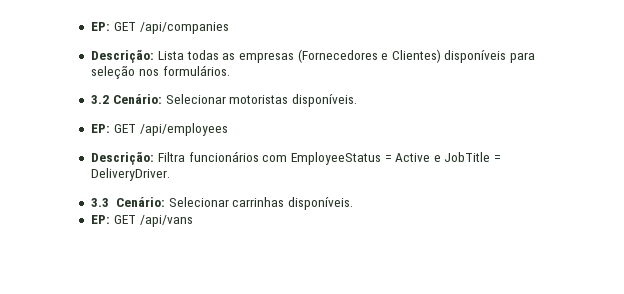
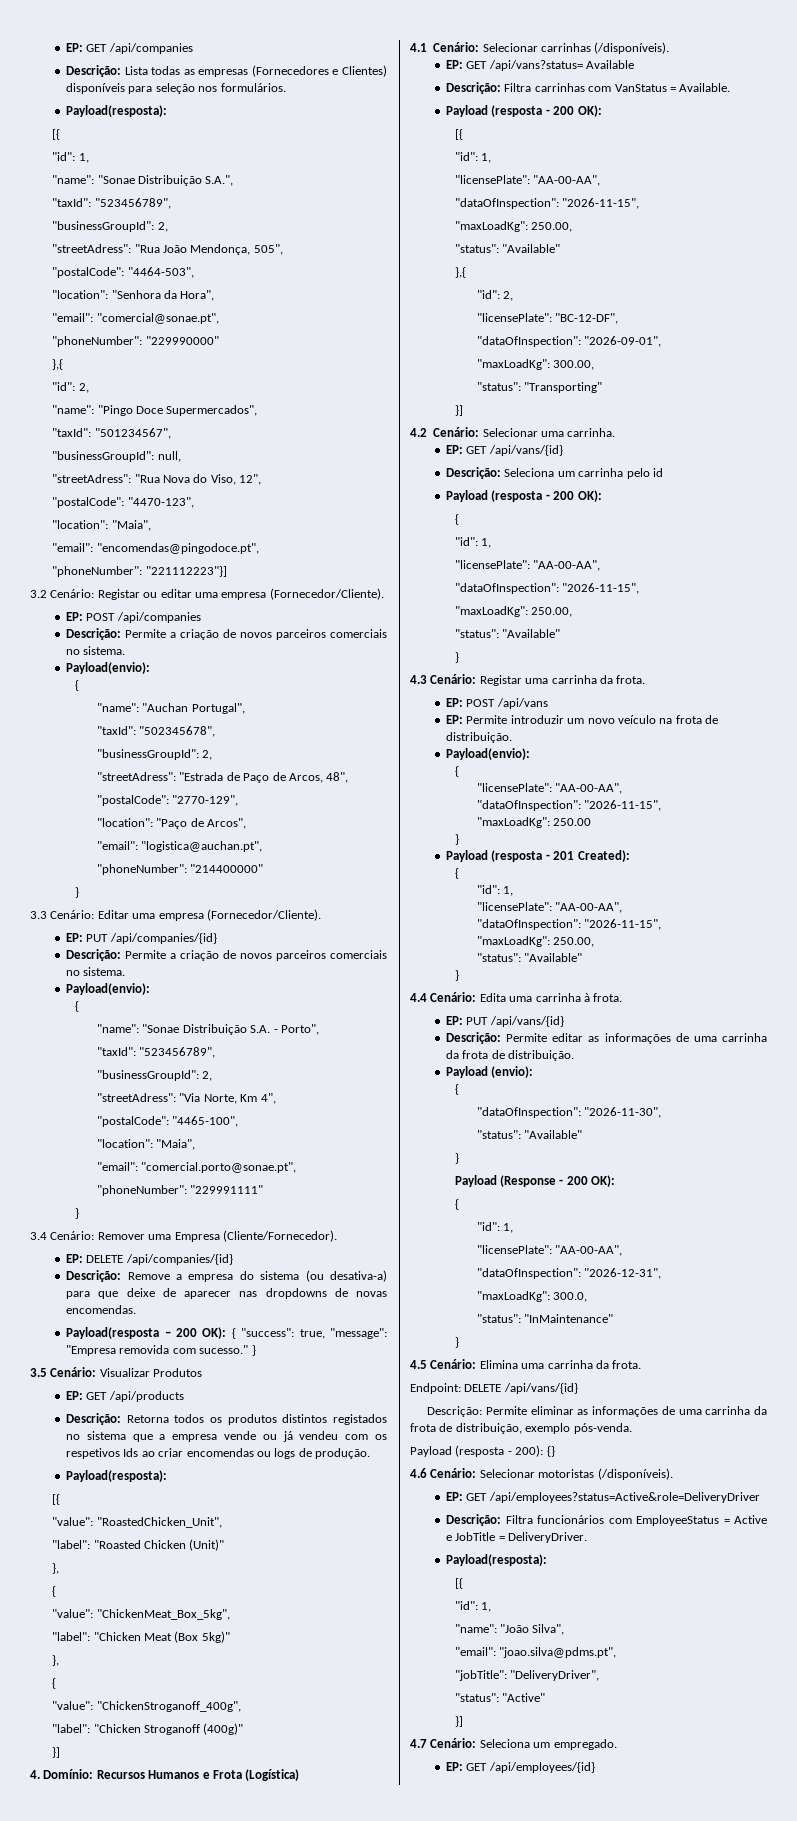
  Descrição: Lista todas as empresas (Fornecedores e Clientes) disponíveis para seleção nos formulários.
- 3.2 Cenário: Selecionar motoristas disponíveis.
- EP: GET /api/employees
+ Payload(resposta):
+ [{
+ "id": 1,
+ "name": "Sonae Distribuição S.A.",
+ "taxId": "523456789",
+ "businessGroupId": 2,
+ "streetAdress": "Rua João Mendonça, 505",
+ "postalCode": "4464-503",
+ "location": "Senhora da Hora",
+ "email": "comercial@sonae.pt",
+ "phoneNumber": "229990000"
+ },{
+ "id": 2,
+ "name": "Pingo Doce Supermercados",
+ "taxId": "501234567",
+ "businessGroupId": null,
+ "streetAdress": "Rua Nova do Viso, 12",
+ "postalCode": "4470-123",
+ "location": "Maia",
+ "email": "encomendas@pingodoce.pt",
+ "phoneNumber": "221112223"}]
+ 3.2 Cenário: Registar ou editar uma empresa (Fornecedor/Cliente).
+ EP: POST /api/companies
+ Descrição: Permite a criação de novos parceiros comerciais no sistema.
+ Payload(envio):
+ {
+ "name": "Auchan Portugal",
+ "taxId": "502345678",
+ "businessGroupId": 2,
+ "streetAdress": "Estrada de Paço de Arcos, 48",
+ "postalCode": "2770-129",
+ "location": "Paço de Arcos",
+ "email": "logistica@auchan.pt",
+ "phoneNumber": "214400000"
+ }
+ 3.3 Cenário: Editar uma empresa (Fornecedor/Cliente).
+ EP: PUT /api/companies/{id}
+ Descrição: Permite a criação de novos parceiros comerciais no sistema.
+ Payload(envio):
+ {
+ "name": "Sonae Distribuição S.A. - Porto",
+ "taxId": "523456789",
+ "businessGroupId": 2,
+ "streetAdress": "Via Norte, Km 4",
+ "postalCode": "4465-100",
+ "location": "Maia",
+ "email": "comercial.porto@sonae.pt",
+ "phoneNumber": "229991111"
+ }
+ 3.4 Cenário: Remover uma Empresa (Cliente/Fornecedor).
+ EP: DELETE /api/companies/{id}
+ Descrição: Remove a empresa do sistema (ou desativa-a) para que deixe de aparecer nas dropdowns de novas encomendas.
+ Payload(resposta – 200 OK): { "success": true, "message": "Empresa removida com sucesso." }
+ 3.5 Cenário: Visualizar Produtos
+ EP: GET /api/products
+ Descrição: Retorna todos os produtos distintos registados no sistema que a empresa vende ou já vendeu com os respetivos Ids ao criar encomendas ou logs de produção.
+ Payload(resposta):
+ [{
+ "value": "RoastedChicken_Unit",
+ "label": "Roasted Chicken (Unit)"
+ },
+ {
+ "value": "ChickenMeat_Box_5kg",
+ "label": "Chicken Meat (Box 5kg)"
+ },
+ {
+ "value": "ChickenStroganoff_400g",
+ "label": "Chicken Stroganoff (400g)"
+ }]
+ 4. Domínio: Recursos Humanos e Frota (Logística)
+ 4.1 Cenário: Selecionar carrinhas (/disponíveis).
+ EP: GET /api/vans?status= Available
+ Descrição: Filtra carrinhas com VanStatus = Available.
+ Payload (resposta - 200 OK):
+ [{
+ "id": 1,
+ "licensePlate": "AA-00-AA",
+ "dataOfInspection": "2026-11-15",
+ "maxLoadKg": 250.00,
+ "status": "Available"
+ },{
+ "id": 2,
+ "licensePlate": "BC-12-DF",
+ "dataOfInspection": "2026-09-01",
+ "maxLoadKg": 300.00,
+ "status": "Transporting"
+ }]
+ 4.2 Cenário: Selecionar uma carrinha.
+ EP: GET /api/vans/{id}
+ Descrição: Seleciona um carrinha pelo id
+ Payload (resposta - 200 OK):
+ {
+ "id": 1,
+ "licensePlate": "AA-00-AA",
+ "dataOfInspection": "2026-11-15",
+ "maxLoadKg": 250.00,
+ "status": "Available"
+ }
+ 4.3 Cenário: Registar uma carrinha da frota.
+ EP: POST /api/vans
+ EP: Permite introduzir um novo veículo na frota de distribuição.
+ Payload(envio):
+ {
+ "licensePlate": "AA-00-AA",
+ "dataOfInspection": "2026-11-15",
+ "maxLoadKg": 250.00
+ }
+ Payload (resposta - 201 Created):
+ {
+ "id": 1,
+ "licensePlate": "AA-00-AA",
+ "dataOfInspection": "2026-11-15",
+ "maxLoadKg": 250.00,
+ "status": "Available"
+ }
+ 4.4 Cenário: Edita uma carrinha à frota.
+ EP: PUT /api/vans/{id}
+ Descrição: Permite editar as informações de uma carrinha da frota de distribuição.
+ Payload (envio):
+ {
+ "dataOfInspection": "2026-11-30",
+ "status": "Available"
+ }
+ Payload (Response - 200 OK):
+ {
+ "id": 1,
+ "licensePlate": "AA-00-AA",
+ "dataOfInspection": "2026-12-31",
+ "maxLoadKg": 300.0,
+ "status": "InMaintenance"
+ }
+ 4.5 Cenário: Elimina uma carrinha da frota.
+ Endpoint: DELETE /api/vans/{id}
+ Descrição: Permite eliminar as informações de uma carrinha da frota de distribuição, exemplo pós-venda.
+ Payload (resposta - 200): {}
+ 4.6 Cenário: Selecionar motoristas (/disponíveis).
+ EP: GET /api/employees?status=Active&role=DeliveryDriver
  Descrição: Filtra funcionários com EmployeeStatus = Active e JobTitle = DeliveryDriver.
- 3.3 Cenário: Selecionar carrinhas disponíveis.
- EP: GET /api/vans
+ Payload(resposta):
+ [{
+ "id": 1,
+ "name": "João Silva",
+ "email": "joao.silva@pdms.pt",
+ "jobTitle": "DeliveryDriver",
+ "status": "Active"
+ }]
+ 4.7 Cenário: Seleciona um empregado.
+ EP: GET /api/employees/{id}

